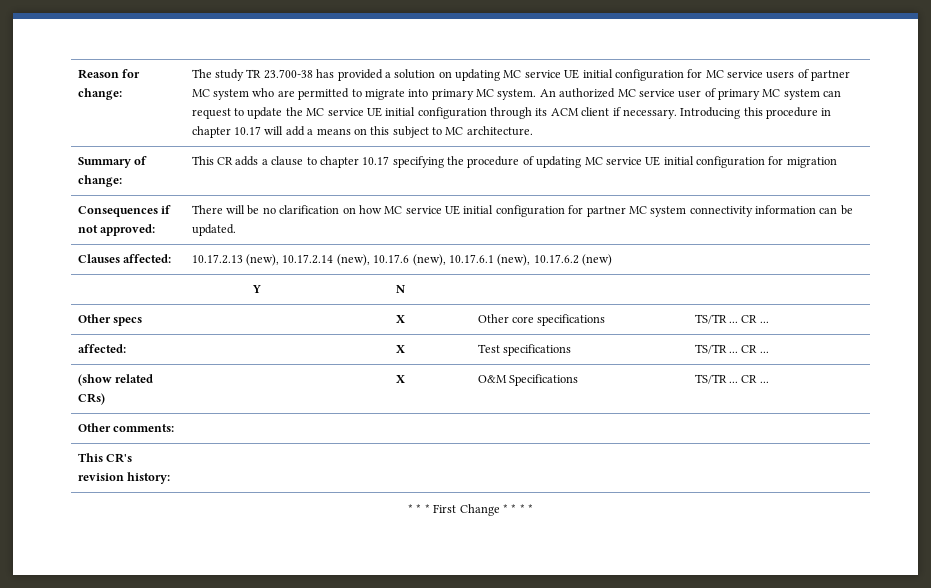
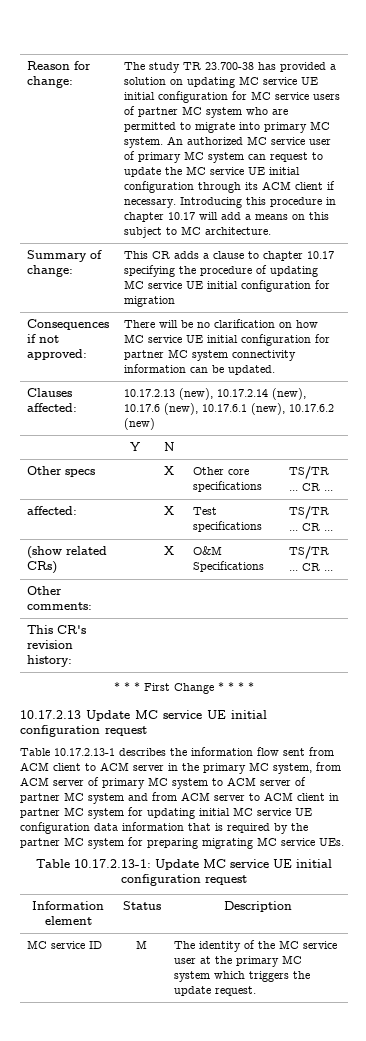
+ 10.17.2.13 Update MC service UE initial configuration request
+ Table 10.17.2.13-1 describes the information flow sent from ACM client to ACM server in the primary MC system, from ACM server of primary MC system to ACM server of partner MC system and from ACM server to ACM client in partner MC system for updating initial MC service UE configuration data information that is required by the partner MC system for preparing migrating MC service UEs.
+ Table 10.17.2.13-1: Update MC service UE initial configuration request
+ Information element | Status | Description
+ MC service ID | M | The identity of the MC service user at the primary MC system which triggers the update request.

